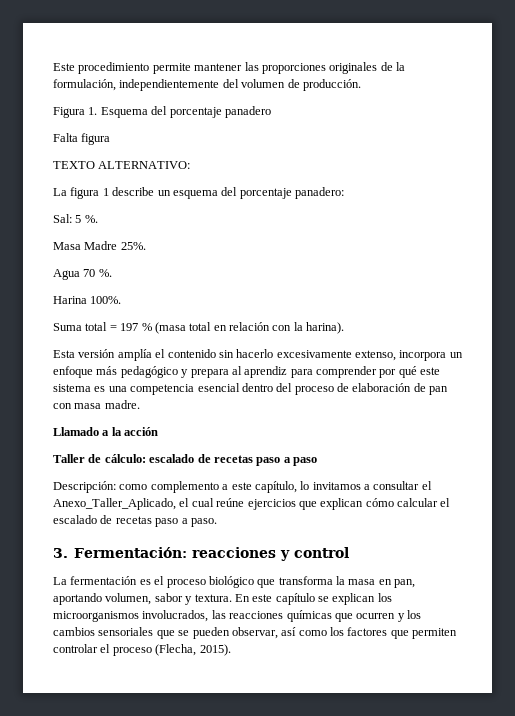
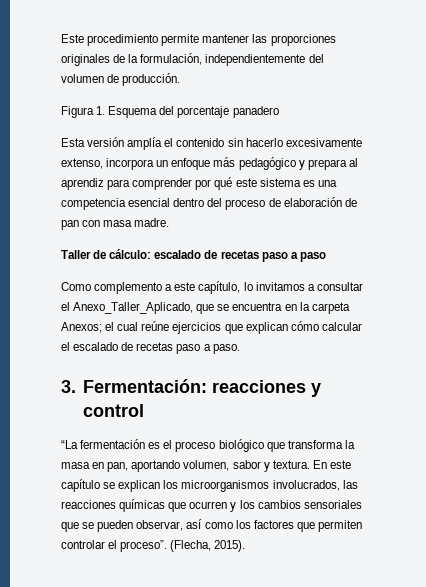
- Falta figura
- TEXTO ALTERNATIVO:
- La figura 1 describe un esquema del porcentaje panadero:
- Sal: 5 %.
- Masa Madre 25%.
- Agua 70 %.
- Harina 100%.
- Suma total = 197 % (masa total en relación con la harina).
- Llamado a la acción
- Descripción: como complemento a este capítulo, lo invitamos a consultar el Anexo_Taller_Aplicado, el cual reúne ejercicios que explican cómo calcular el escalado de recetas paso a paso.
+ Como complemento a este capítulo, lo invitamos a consultar el Anexo_Taller_Aplicado, que se encuentra en la carpeta Anexos; el cual reúne ejercicios que explican cómo calcular el escalado de recetas paso a paso.
- La fermentación es el proceso biológico que transforma la masa en pan, aportando volumen, sabor y textura.
+ “La fermentación es el proceso biológico que transforma la masa en pan, aportando volumen, sabor y textura.
- En este capítulo se explican los microorganismos involucrados, las reacciones químicas que ocurren y los cambios sensoriales que se pueden observar, así como los factores que permiten controlar el proceso (Flecha, 2015).
+ En este capítulo se explican los microorganismos involucrados, las reacciones químicas que ocurren y los cambios sensoriales que se pueden observar, así como los factores que permiten controlar el proceso”. (Flecha, 2015).

